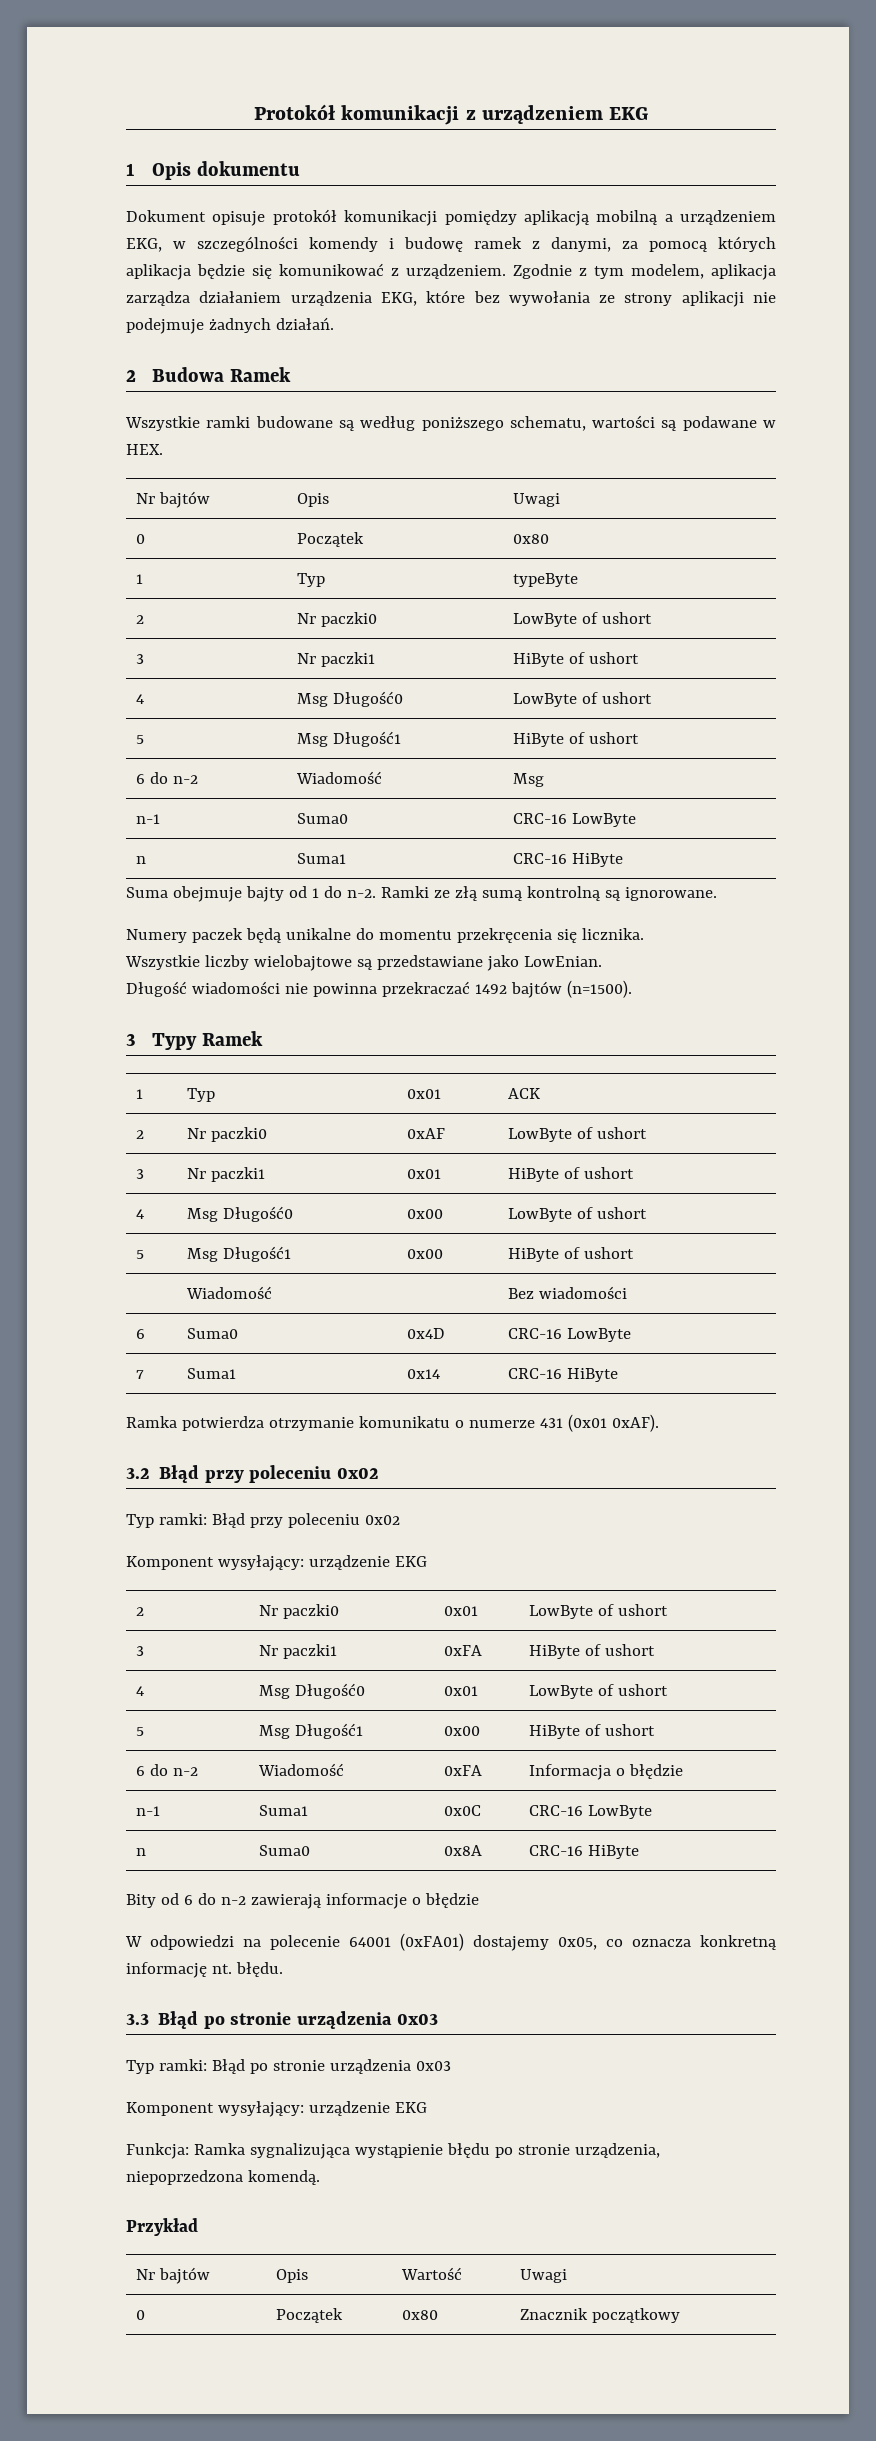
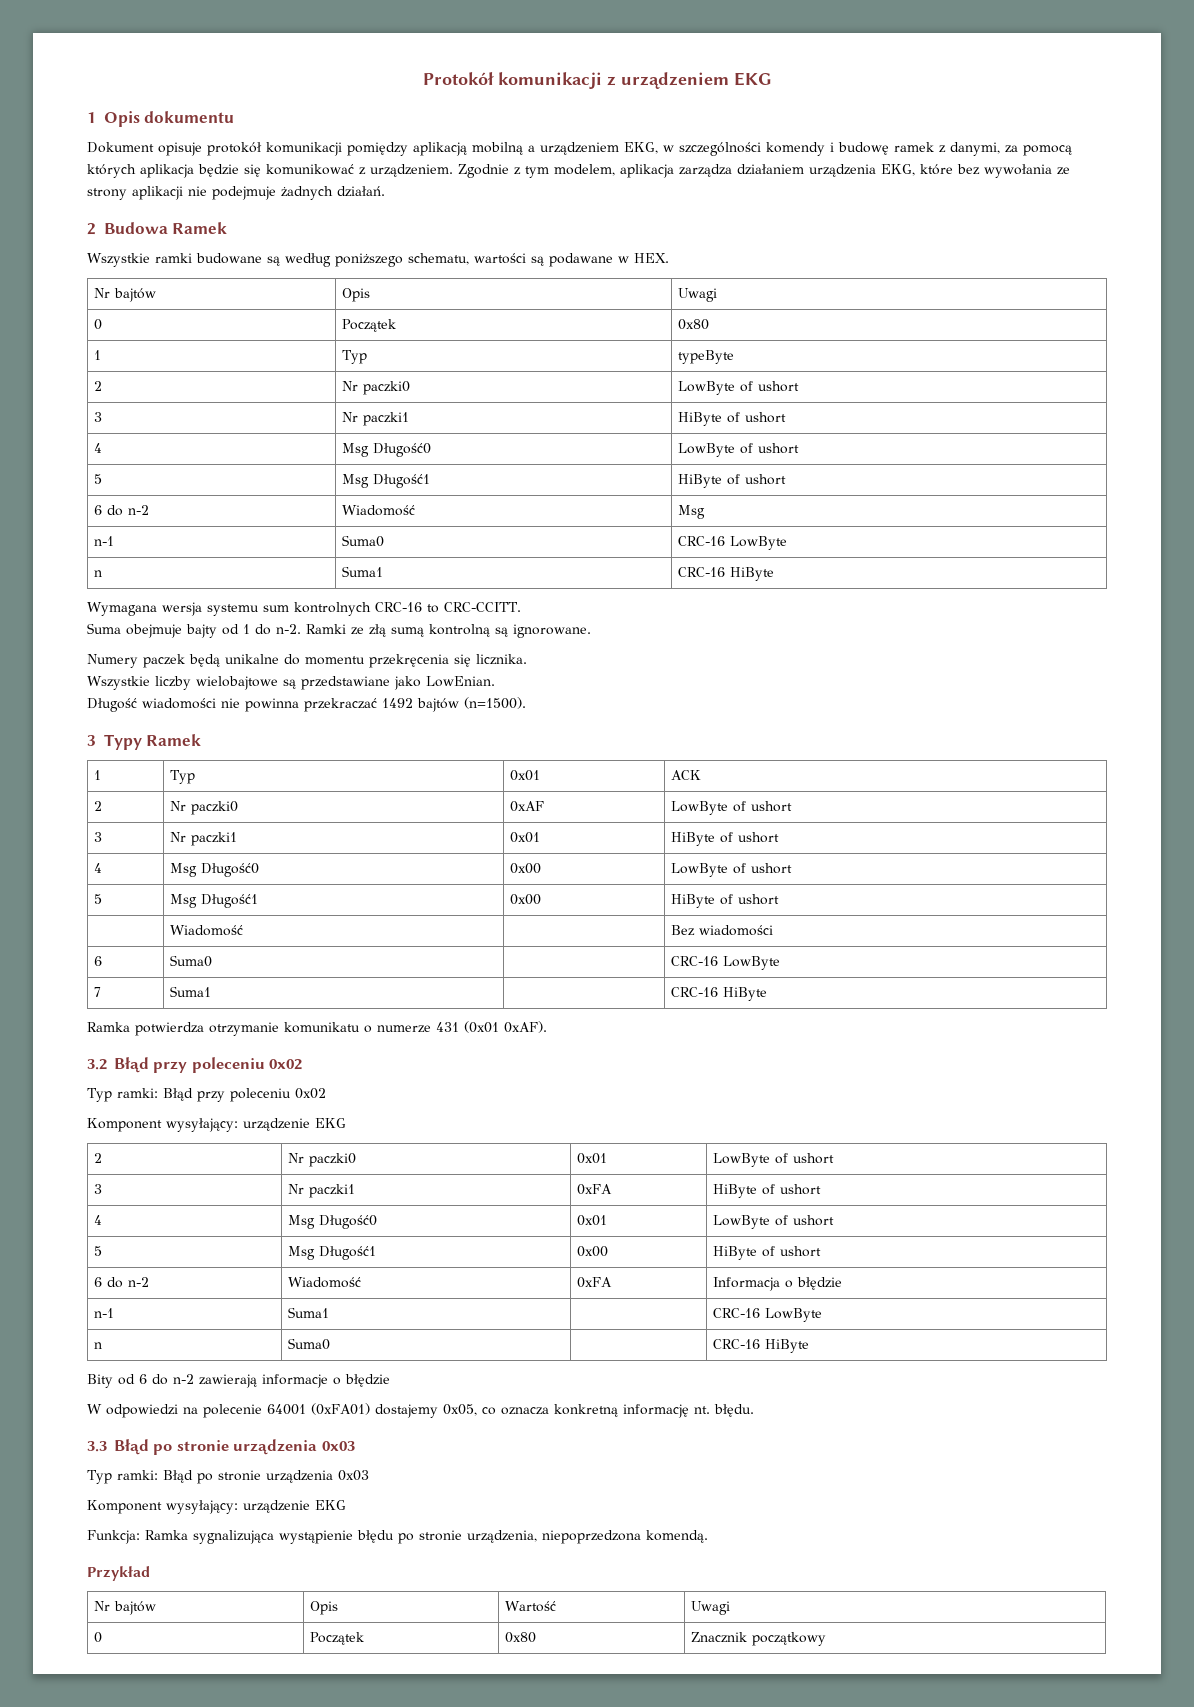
+ Wymagana wersja systemu sum kontrolnych CRC-16 to CRC-CCITT.
- 6 | Suma0 | 0x4D | CRC-16 LowByte
+ 6 | Suma0 | | CRC-16 LowByte
- 7 | Suma1 | 0x14 | CRC-16 HiByte
+ 7 | Suma1 | | CRC-16 HiByte
- n-1 | Suma1 | 0x0C | CRC-16 LowByte
+ n-1 | Suma1 | | CRC-16 LowByte
- n | Suma0 | 0x8A | CRC-16 HiByte
+ n | Suma0 | | CRC-16 HiByte

